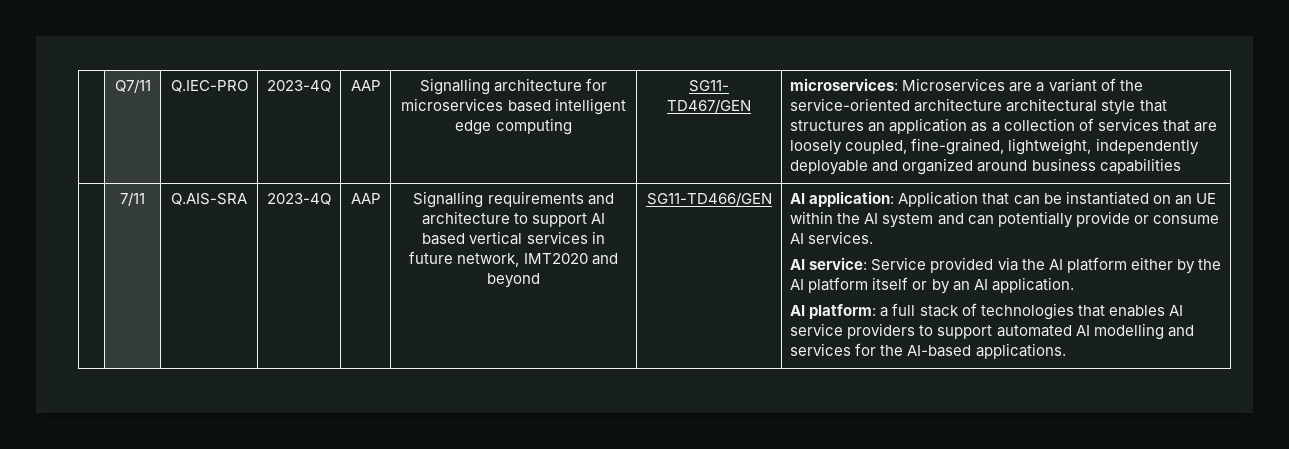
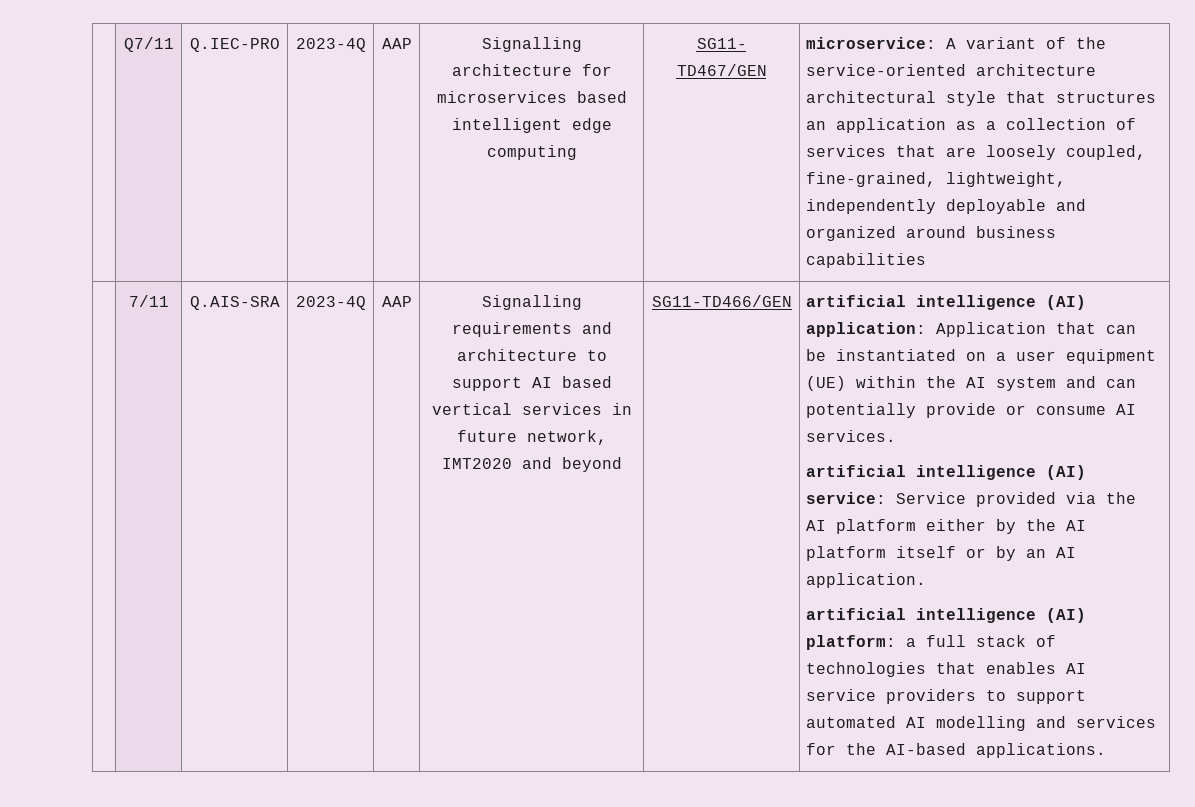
- microservices: Microservices are a variant of the service-oriented architecture architectural style that structures an application as a collection of services that are loosely coupled, fine-grained, lightweight, independently deployable and organized around business capabilities
+ microservice: A variant of the service-oriented architecture architectural style that structures an application as a collection of services that are loosely coupled, fine-grained, lightweight, independently deployable and organized around business capabilities
- AI application: Application that can be instantiated on an UE within the AI system and can potentially provide or consume AI services.
+ artificial intelligence (AI) application: Application that can be instantiated on a user equipment (UE) within the AI system and can potentially provide or consume AI services.
- AI service: Service provided via the AI platform either by the AI platform itself or by an AI application.
+ artificial intelligence (AI) service: Service provided via the AI platform either by the AI platform itself or by an AI application.
- AI platform: a full stack of technologies that enables AI service providers to support automated AI modelling and services for the AI-based applications.
+ artificial intelligence (AI) platform: a full stack of technologies that enables AI service providers to support automated AI modelling and services for the AI-based applications.

